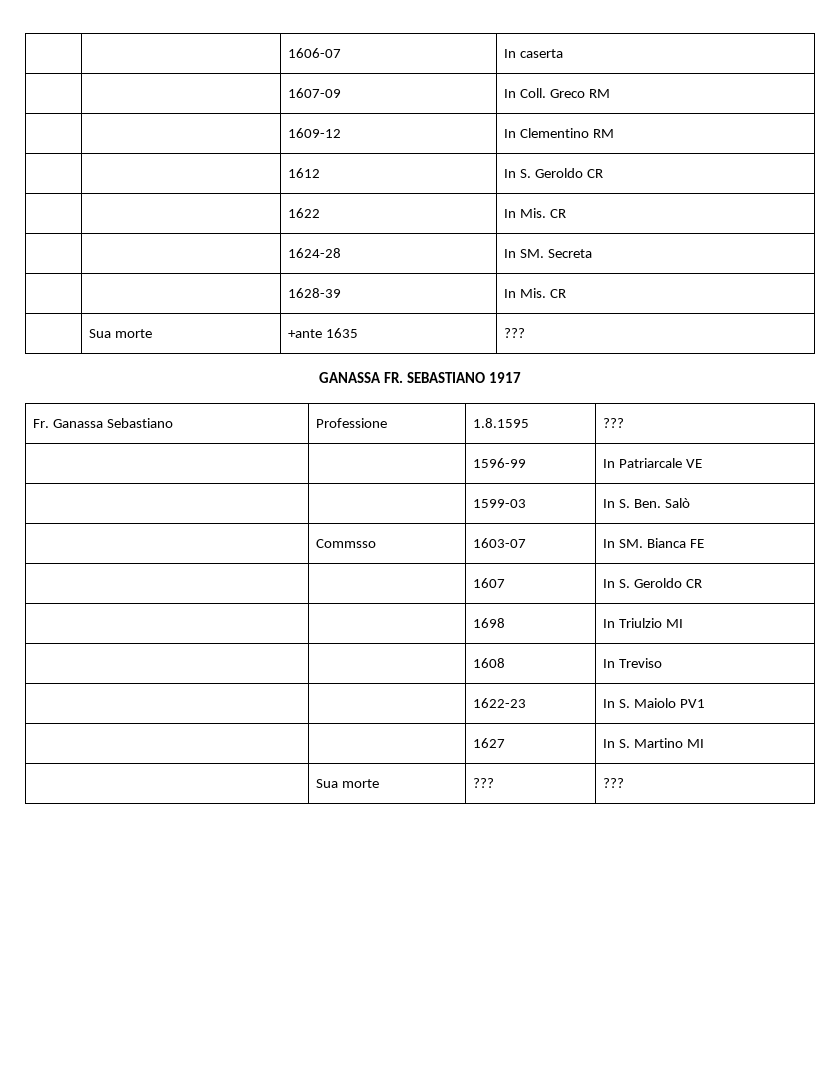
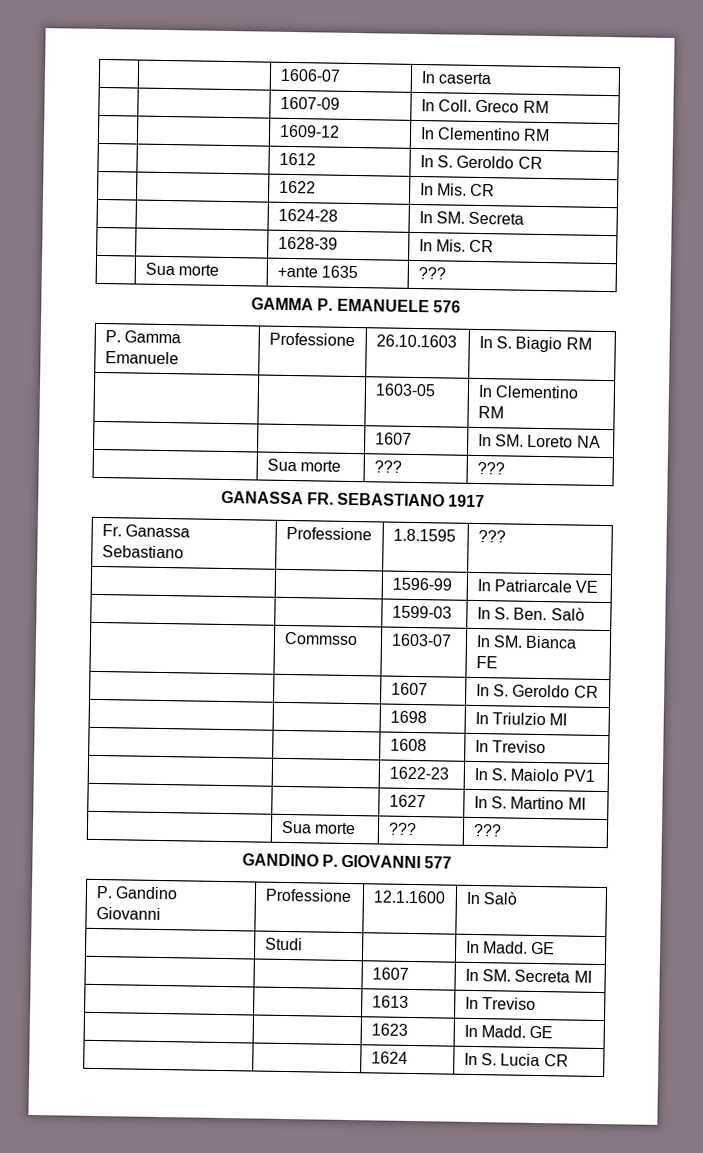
+ GAMMA P. EMANUELE 576
+ P. Gamma Emanuele | Professione | 26.10.1603 | In S. Biagio RM
+ | | 1603-05 | In Clementino RM
+ | | 1607 | In SM. Loreto NA
+ | Sua morte | ??? | ???
+ GANDINO P. GIOVANNI 577
+ P. Gandino Giovanni | Professione | 12.1.1600 | In Salò
+ | Studi | | In Madd. GE
+ | | 1607 | In SM. Secreta MI
+ | | 1613 | In Treviso
+ | | 1623 | In Madd. GE
+ | | 1624 | In S. Lucia CR

